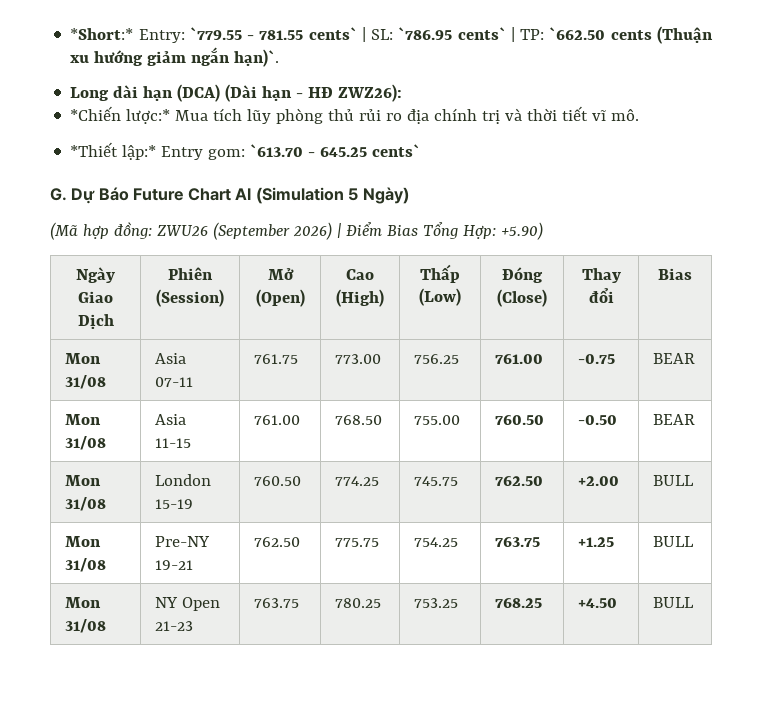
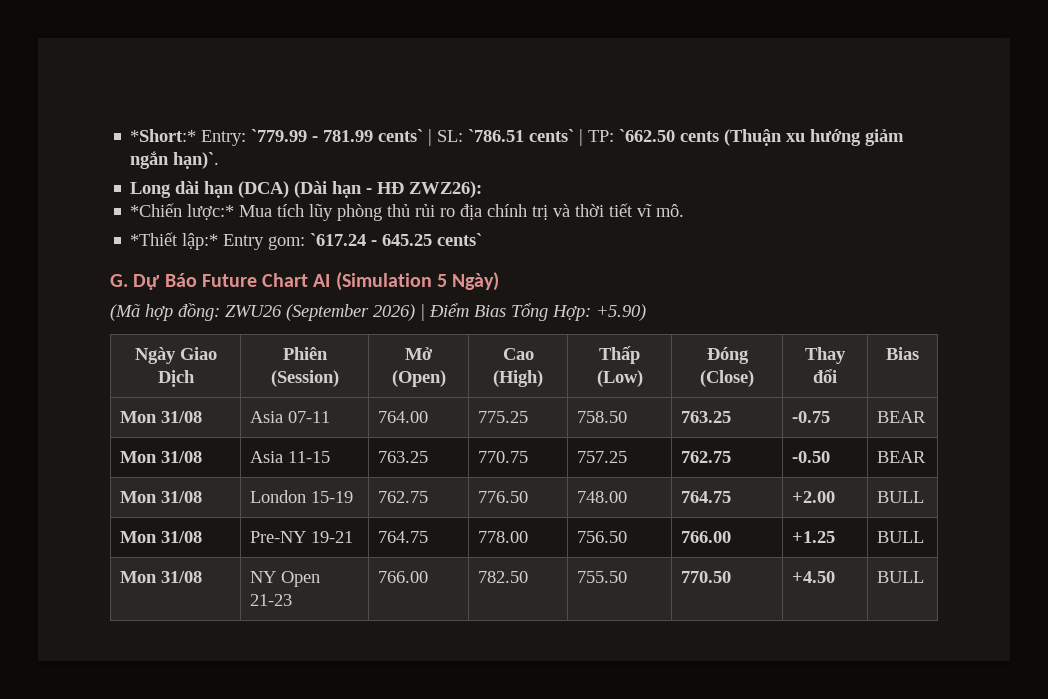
- *Short:* Entry: `779.55 - 781.55 cents` | SL: `786.95 cents` | TP: `662.50 cents (Thuận xu hướng giảm ngắn hạn)`.
+ *Short:* Entry: `779.99 - 781.99 cents` | SL: `786.51 cents` | TP: `662.50 cents (Thuận xu hướng giảm ngắn hạn)`.
- *Thiết lập:* Entry gom: `613.70 - 645.25 cents`
+ *Thiết lập:* Entry gom: `617.24 - 645.25 cents`
- Mon 31/08 | Asia 07-11 | 761.75 | 773.00 | 756.25 | 761.00 | -0.75 | BEAR
+ Mon 31/08 | Asia 07-11 | 764.00 | 775.25 | 758.50 | 763.25 | -0.75 | BEAR
- Mon 31/08 | Asia 11-15 | 761.00 | 768.50 | 755.00 | 760.50 | -0.50 | BEAR
+ Mon 31/08 | Asia 11-15 | 763.25 | 770.75 | 757.25 | 762.75 | -0.50 | BEAR
- Mon 31/08 | London 15-19 | 760.50 | 774.25 | 745.75 | 762.50 | +2.00 | BULL
+ Mon 31/08 | London 15-19 | 762.75 | 776.50 | 748.00 | 764.75 | +2.00 | BULL
- Mon 31/08 | Pre-NY 19-21 | 762.50 | 775.75 | 754.25 | 763.75 | +1.25 | BULL
+ Mon 31/08 | Pre-NY 19-21 | 764.75 | 778.00 | 756.50 | 766.00 | +1.25 | BULL
- Mon 31/08 | NY Open 21-23 | 763.75 | 780.25 | 753.25 | 768.25 | +4.50 | BULL
+ Mon 31/08 | NY Open 21-23 | 766.00 | 782.50 | 755.50 | 770.50 | +4.50 | BULL

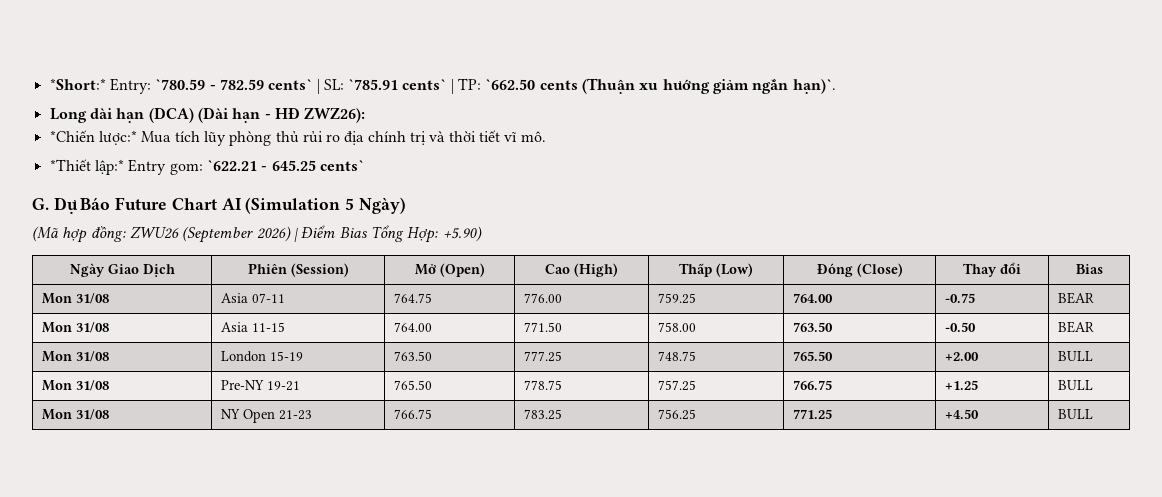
- *Short:* Entry: `779.99 - 781.99 cents` | SL: `786.51 cents` | TP: `662.50 cents (Thuận xu hướng giảm ngắn hạn)`.
+ *Short:* Entry: `780.59 - 782.59 cents` | SL: `785.91 cents` | TP: `662.50 cents (Thuận xu hướng giảm ngắn hạn)`.
- *Thiết lập:* Entry gom: `617.24 - 645.25 cents`
+ *Thiết lập:* Entry gom: `622.21 - 645.25 cents`
- Mon 31/08 | Asia 07-11 | 764.00 | 775.25 | 758.50 | 763.25 | -0.75 | BEAR
+ Mon 31/08 | Asia 07-11 | 764.75 | 776.00 | 759.25 | 764.00 | -0.75 | BEAR
- Mon 31/08 | Asia 11-15 | 763.25 | 770.75 | 757.25 | 762.75 | -0.50 | BEAR
+ Mon 31/08 | Asia 11-15 | 764.00 | 771.50 | 758.00 | 763.50 | -0.50 | BEAR
- Mon 31/08 | London 15-19 | 762.75 | 776.50 | 748.00 | 764.75 | +2.00 | BULL
+ Mon 31/08 | London 15-19 | 763.50 | 777.25 | 748.75 | 765.50 | +2.00 | BULL
- Mon 31/08 | Pre-NY 19-21 | 764.75 | 778.00 | 756.50 | 766.00 | +1.25 | BULL
+ Mon 31/08 | Pre-NY 19-21 | 765.50 | 778.75 | 757.25 | 766.75 | +1.25 | BULL
- Mon 31/08 | NY Open 21-23 | 766.00 | 782.50 | 755.50 | 770.50 | +4.50 | BULL
+ Mon 31/08 | NY Open 21-23 | 766.75 | 783.25 | 756.25 | 771.25 | +4.50 | BULL

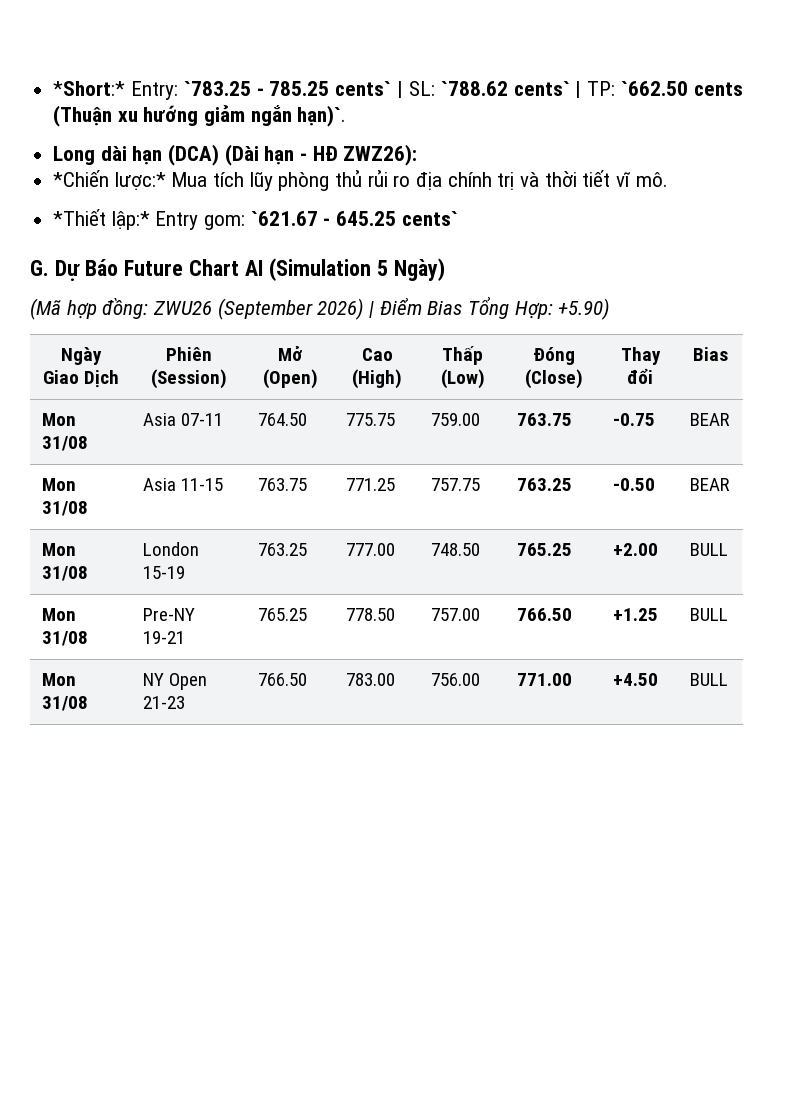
- *Short:* Entry: `780.59 - 782.59 cents` | SL: `785.91 cents` | TP: `662.50 cents (Thuận xu hướng giảm ngắn hạn)`.
+ *Short:* Entry: `783.25 - 785.25 cents` | SL: `788.62 cents` | TP: `662.50 cents (Thuận xu hướng giảm ngắn hạn)`.
- *Thiết lập:* Entry gom: `622.21 - 645.25 cents`
+ *Thiết lập:* Entry gom: `621.67 - 645.25 cents`
- Mon 31/08 | Asia 07-11 | 764.75 | 776.00 | 759.25 | 764.00 | -0.75 | BEAR
+ Mon 31/08 | Asia 07-11 | 764.50 | 775.75 | 759.00 | 763.75 | -0.75 | BEAR
- Mon 31/08 | Asia 11-15 | 764.00 | 771.50 | 758.00 | 763.50 | -0.50 | BEAR
+ Mon 31/08 | Asia 11-15 | 763.75 | 771.25 | 757.75 | 763.25 | -0.50 | BEAR
- Mon 31/08 | London 15-19 | 763.50 | 777.25 | 748.75 | 765.50 | +2.00 | BULL
+ Mon 31/08 | London 15-19 | 763.25 | 777.00 | 748.50 | 765.25 | +2.00 | BULL
- Mon 31/08 | Pre-NY 19-21 | 765.50 | 778.75 | 757.25 | 766.75 | +1.25 | BULL
+ Mon 31/08 | Pre-NY 19-21 | 765.25 | 778.50 | 757.00 | 766.50 | +1.25 | BULL
- Mon 31/08 | NY Open 21-23 | 766.75 | 783.25 | 756.25 | 771.25 | +4.50 | BULL
+ Mon 31/08 | NY Open 21-23 | 766.50 | 783.00 | 756.00 | 771.00 | +4.50 | BULL

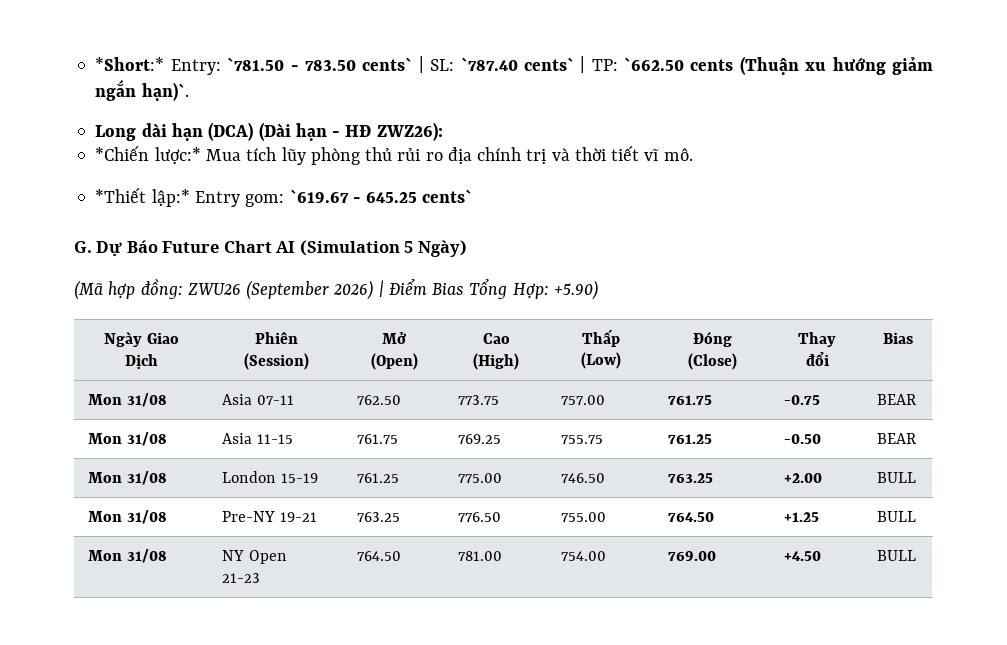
- *Short:* Entry: `783.25 - 785.25 cents` | SL: `788.62 cents` | TP: `662.50 cents (Thuận xu hướng giảm ngắn hạn)`.
+ *Short:* Entry: `781.50 - 783.50 cents` | SL: `787.40 cents` | TP: `662.50 cents (Thuận xu hướng giảm ngắn hạn)`.
- *Thiết lập:* Entry gom: `621.67 - 645.25 cents`
+ *Thiết lập:* Entry gom: `619.67 - 645.25 cents`
- Mon 31/08 | Asia 07-11 | 764.50 | 775.75 | 759.00 | 763.75 | -0.75 | BEAR
+ Mon 31/08 | Asia 07-11 | 762.50 | 773.75 | 757.00 | 761.75 | -0.75 | BEAR
- Mon 31/08 | Asia 11-15 | 763.75 | 771.25 | 757.75 | 763.25 | -0.50 | BEAR
+ Mon 31/08 | Asia 11-15 | 761.75 | 769.25 | 755.75 | 761.25 | -0.50 | BEAR
- Mon 31/08 | London 15-19 | 763.25 | 777.00 | 748.50 | 765.25 | +2.00 | BULL
+ Mon 31/08 | London 15-19 | 761.25 | 775.00 | 746.50 | 763.25 | +2.00 | BULL
- Mon 31/08 | Pre-NY 19-21 | 765.25 | 778.50 | 757.00 | 766.50 | +1.25 | BULL
+ Mon 31/08 | Pre-NY 19-21 | 763.25 | 776.50 | 755.00 | 764.50 | +1.25 | BULL
- Mon 31/08 | NY Open 21-23 | 766.50 | 783.00 | 756.00 | 771.00 | +4.50 | BULL
+ Mon 31/08 | NY Open 21-23 | 764.50 | 781.00 | 754.00 | 769.00 | +4.50 | BULL

